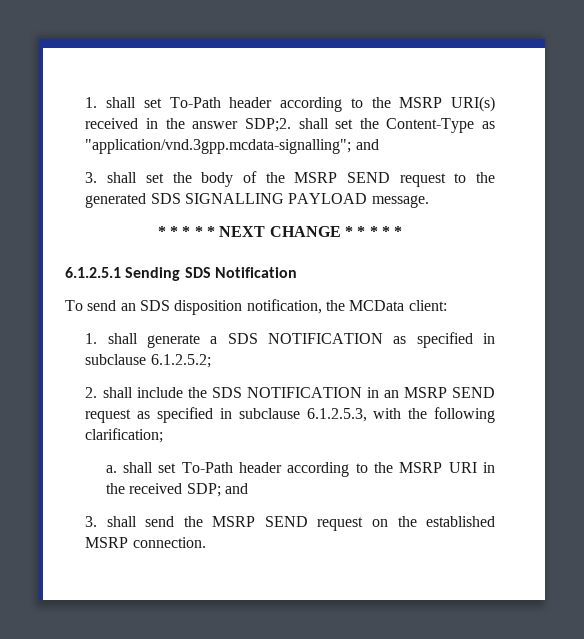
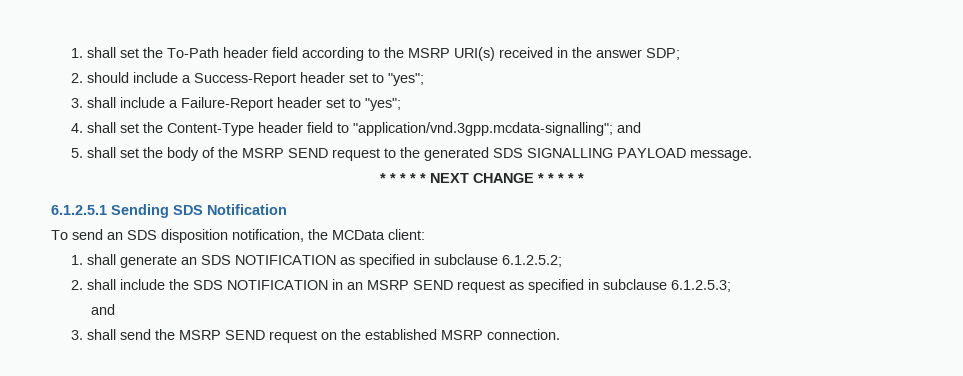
- 1. shall set To-Path header according to the MSRP URI(s) received in the answer SDP;2. shall set the Content-Type as "application/vnd.3gpp.mcdata-signalling"; and
+ 1. shall set the To-Path header field according to the MSRP URI(s) received in the answer SDP;
+ 2. should include a Success-Report header set to "yes";
+ 3. shall include a Failure-Report header set to "yes";
+ 4. shall set the Content-Type header field to "application/vnd.3gpp.mcdata-signalling"; and
- 3. shall set the body of the MSRP SEND request to the generated SDS SIGNALLING PAYLOAD message.
+ 5. shall set the body of the MSRP SEND request to the generated SDS SIGNALLING PAYLOAD message.
- 1. shall generate a SDS NOTIFICATION as specified in subclause 6.1.2.5.2;
+ 1. shall generate an SDS NOTIFICATION as specified in subclause 6.1.2.5.2;
- 2. shall include the SDS NOTIFICATION in an MSRP SEND request as specified in subclause 6.1.2.5.3, with the following clarification;
- a. shall set To-Path header according to the MSRP URI in the received SDP; and
+ 2. shall include the SDS NOTIFICATION in an MSRP SEND request as specified in subclause 6.1.2.5.3;
+ and

